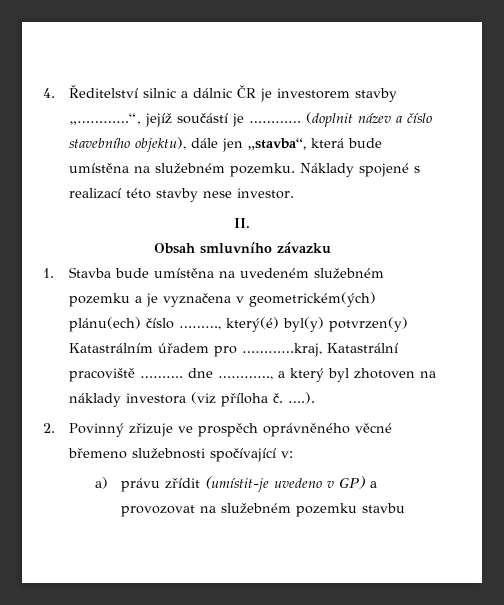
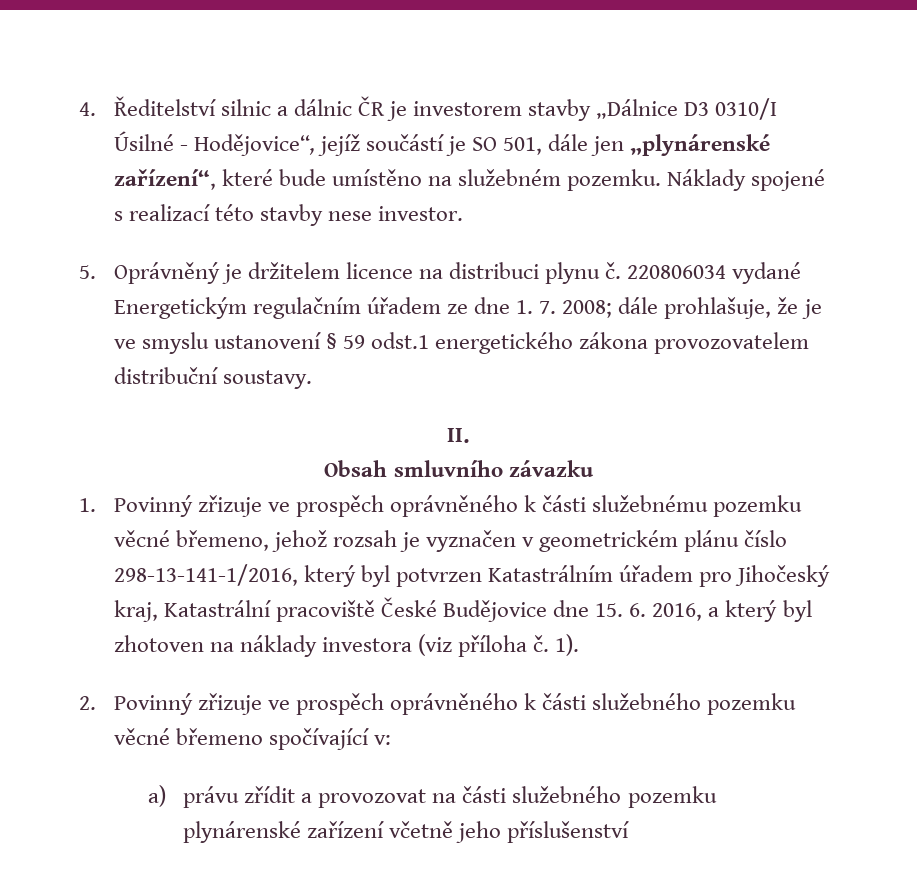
- 4. Ředitelství silnic a dálnic ČR je investorem stavby „…………“, jejíž součástí je ………… (doplnit název a číslo stavebního objektu), dále jen „stavba“, která bude umístěna na služebném pozemku.
+ 4. Ředitelství silnic a dálnic ČR je investorem stavby „Dálnice D3 0310/I Úsilné - Hodějovice“, jejíž součástí je SO 501, dále jen „plynárenské zařízení“, které bude umístěno na služebném pozemku.
+ 5. Oprávněný je držitelem licence na distribuci plynu č. 220806034 vydané Energetickým regulačním úřadem ze dne 1. 7. 2008; dále prohlašuje, že je ve smyslu ustanovení § 59 odst.1 energetického zákona provozovatelem distribuční soustavy.
- 1. Stavba bude umístěna na uvedeném služebném pozemku a je vyznačena v geometrickém(ých) plánu(ech) číslo ………, který(é) byl(y) potvrzen(y) Katastrálním úřadem pro …………kraj, Katastrální pracoviště ………. dne …………, a který byl zhotoven na náklady investora (viz příloha č.
+ 1. Povinný zřizuje ve prospěch oprávněného k části služebnému pozemku věcné břemeno, jehož rozsah je vyznačen v geometrickém plánu číslo 298-13-141-1/2016, který byl potvrzen Katastrálním úřadem pro Jihočeský kraj, Katastrální pracoviště České Budějovice dne 15. 6. 2016, a který byl zhotoven na náklady investora (viz příloha č.
- ….).
+ 1).
- 2. Povinný zřizuje ve prospěch oprávněného věcné břemeno služebnosti spočívající v:
+ 2. Povinný zřizuje ve prospěch oprávněného k části služebného pozemku věcné břemeno spočívající v:
- a) právu zřídit (umístit-je uvedeno v GP) a provozovat na služebném pozemku stavbu
+ a) právu zřídit a provozovat na části služebného pozemku plynárenské zařízení včetně jeho příslušenství

